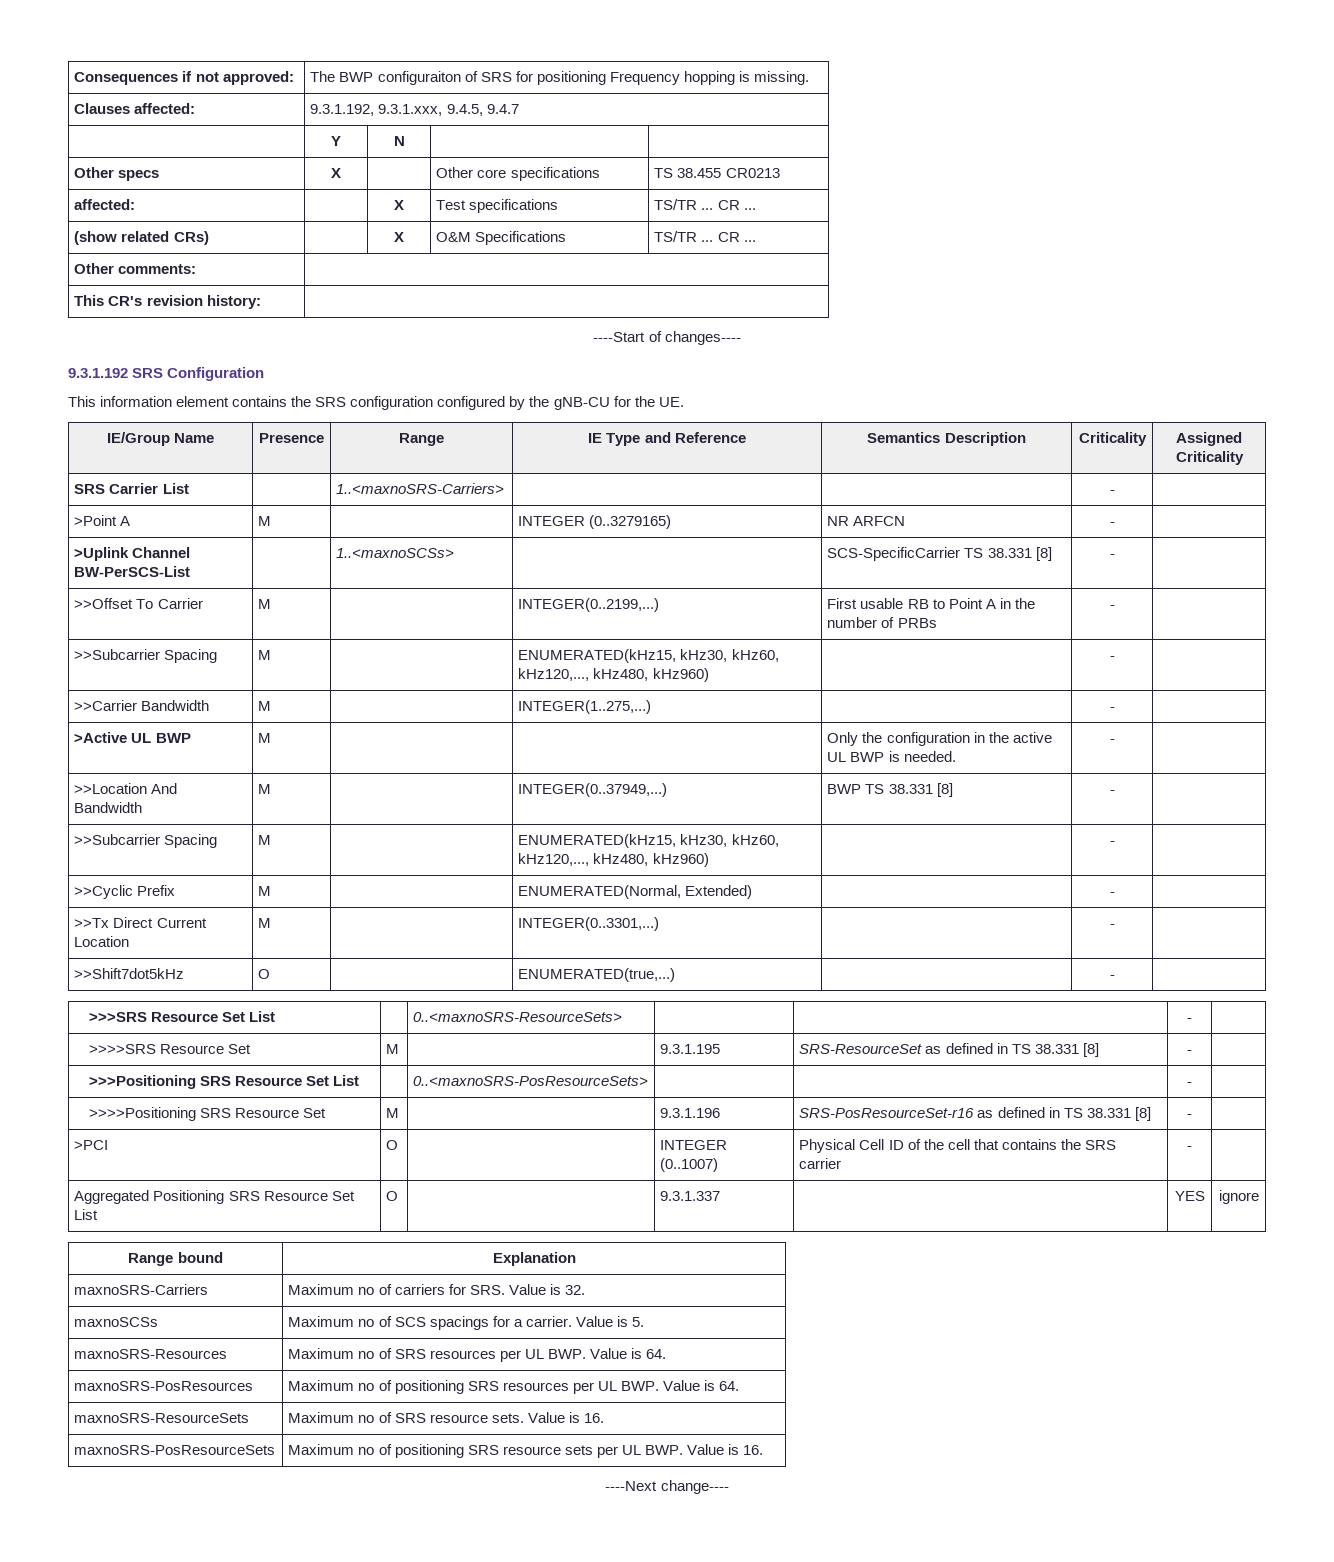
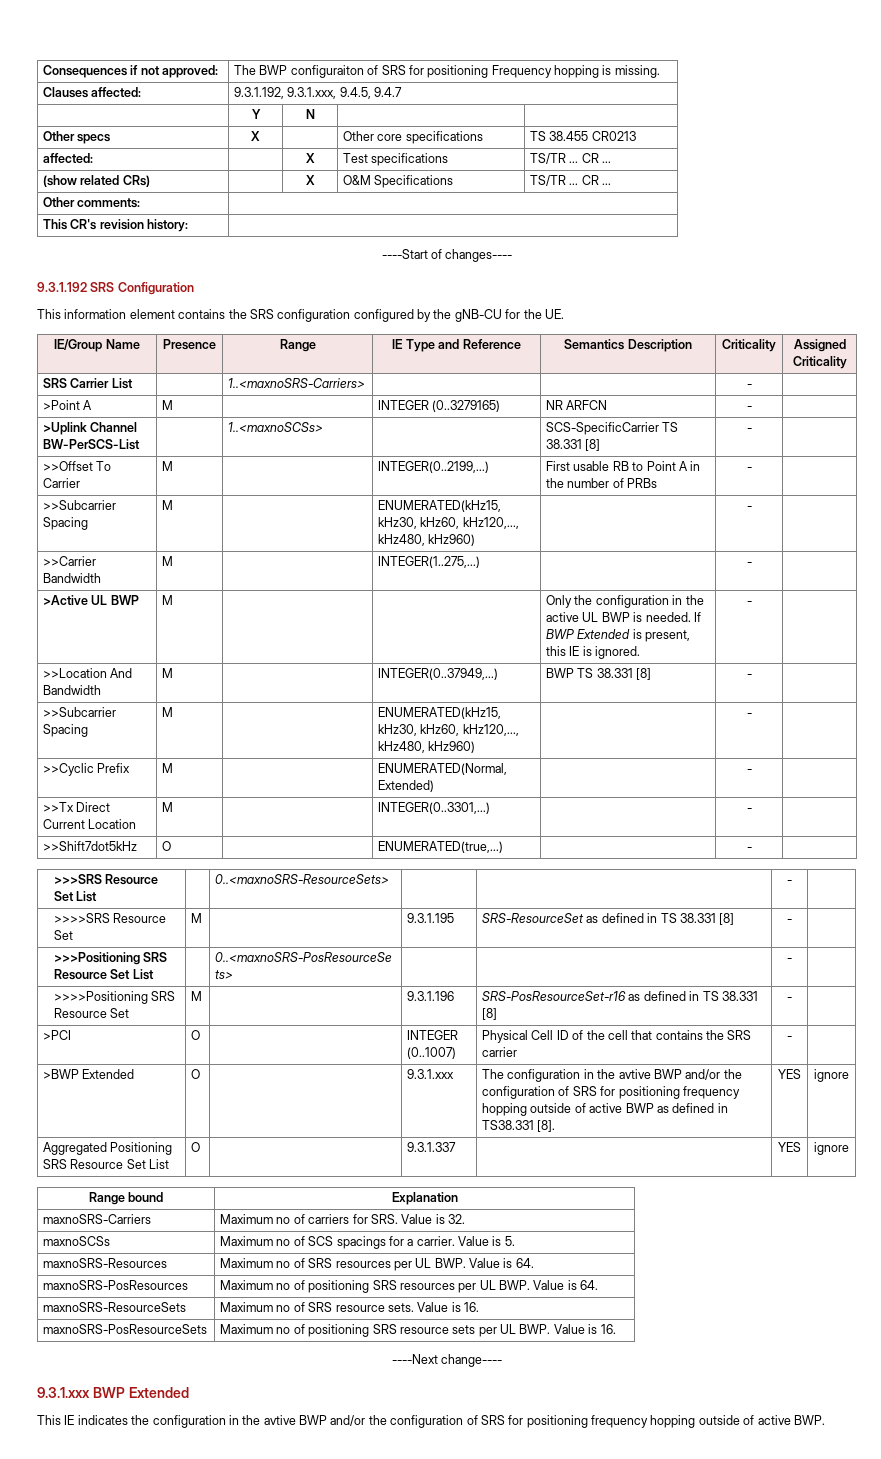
- >Active UL BWP | M | | | Only the configuration in the active UL BWP is needed. | - |
+ >Active UL BWP | M | | | Only the configuration in the active UL BWP is needed. If BWP Extended is present, this IE is ignored. | - |
+ >BWP Extended | O | | 9.3.1.xxx | The configuration in the avtive BWP and/or the configuration of SRS for positioning frequency hopping outside of active BWP as defined in TS38.331 [8]. | YES | ignore
+ 9.3.1.xxx BWP Extended
+ This IE indicates the configuration in the avtive BWP and/or the configuration of SRS for positioning frequency hopping outside of active BWP.

